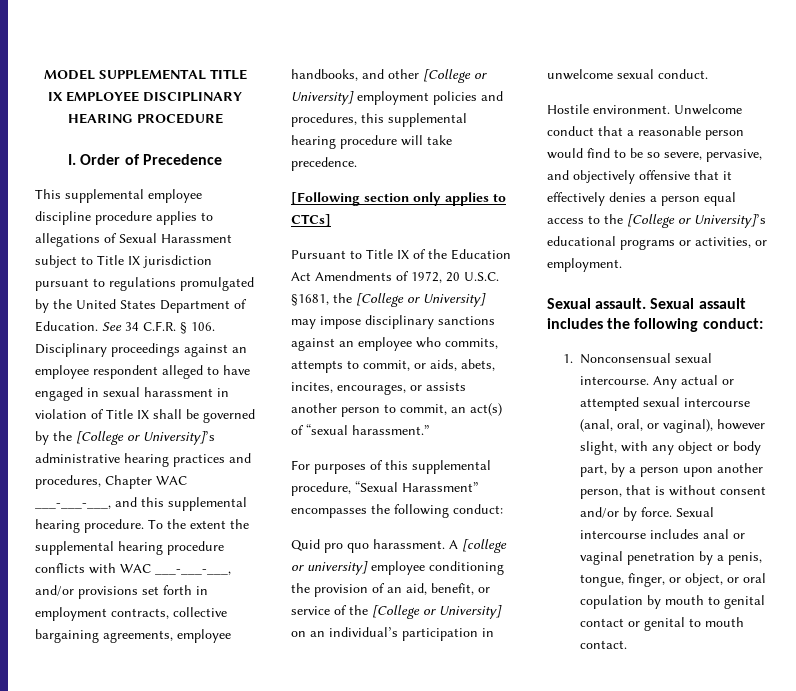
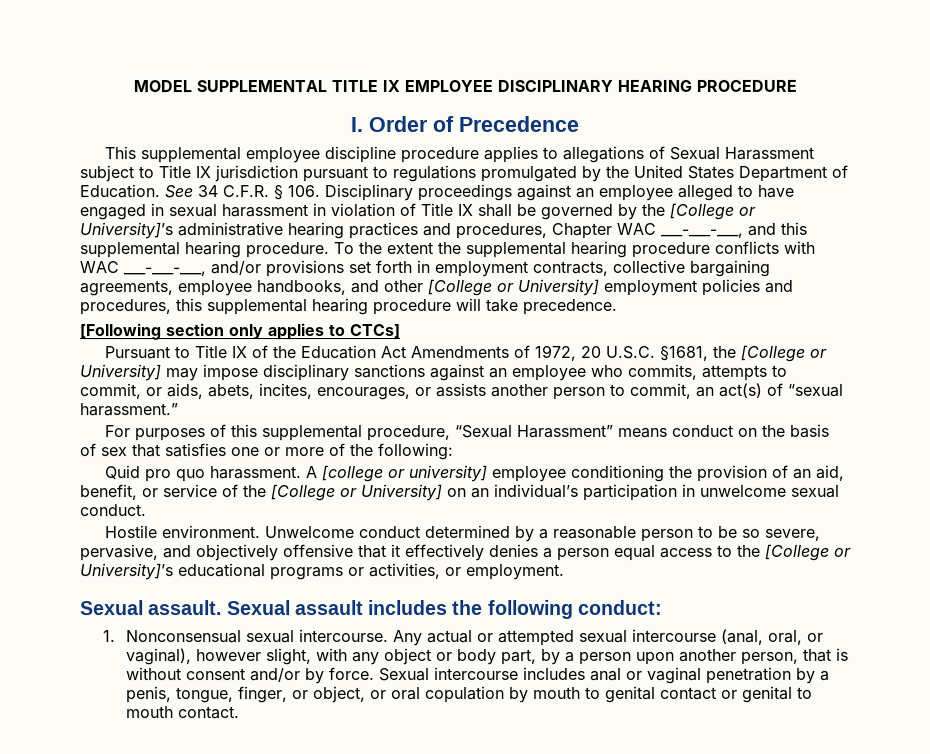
- See 34 C.F.R. § 106. Disciplinary proceedings against an employee respondent alleged to have engaged in sexual harassment in violation of Title IX shall be governed by the [College or University]’s administrative hearing practices and procedures, Chapter WAC ___-___-___, and this supplemental hearing procedure.
+ See 34 C.F.R. § 106. Disciplinary proceedings against an employee alleged to have engaged in sexual harassment in violation of Title IX shall be governed by the [College or University]’s administrative hearing practices and procedures, Chapter WAC ___-___-___, and this supplemental hearing procedure.
- For purposes of this supplemental procedure, “Sexual Harassment” encompasses the following conduct:
+ For purposes of this supplemental procedure, “Sexual Harassment” means conduct on the basis of sex that satisfies one or more of the following:
- Unwelcome conduct that a reasonable person would find to be so severe, pervasive, and objectively offensive that it effectively denies a person equal access to the [College or University]’s educational programs or activities, or employment.
+ Unwelcome conduct determined by a reasonable person to be so severe, pervasive, and objectively offensive that it effectively denies a person equal access to the [College or University]’s educational programs or activities, or employment.

